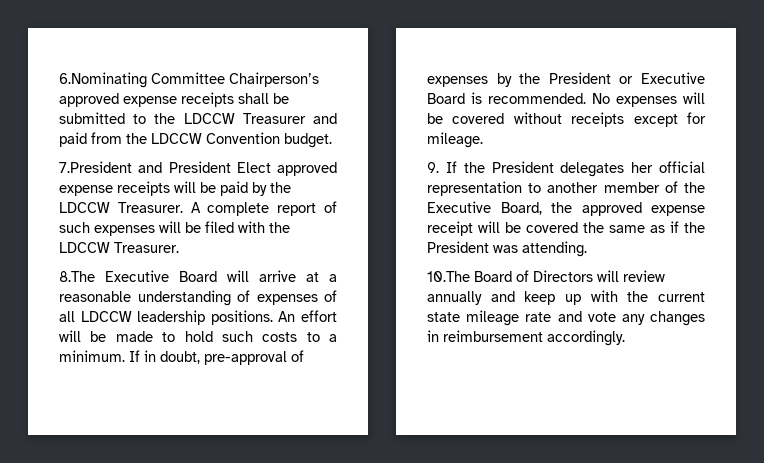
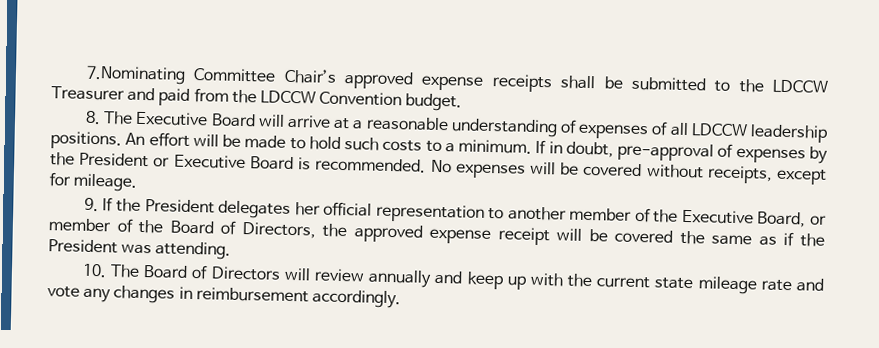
- 6.Nominating Committee Chairperson’s approved expense receipts shall be submitted to the LDCCW Treasurer and paid from the LDCCW Convention budget.
+ 7.Nominating Committee Chair’s approved expense receipts shall be submitted to the LDCCW Treasurer and paid from the LDCCW Convention budget.
- 7.President and President Elect approved expense receipts will be paid by the LDCCW Treasurer. A complete report of such expenses will be filed with the LDCCW Treasurer.
- 8.The Executive Board will arrive at a reasonable understanding of expenses of all LDCCW leadership positions.
+ 8. The Executive Board will arrive at a reasonable understanding of expenses of all LDCCW leadership positions.
- No expenses will be covered without receipts except for mileage.
+ No expenses will be covered without receipts, except for mileage.
- 9. If the President delegates her official representation to another member of the Executive Board, the approved expense receipt will be covered the same as if the President was attending.
+ 9. If the President delegates her official representation to another member of the Executive Board, or member of the Board of Directors, the approved expense receipt will be covered the same as if the President was attending.
- 10.The Board of Directors will review annually and keep up with the current state mileage rate and vote any changes in reimbursement accordingly.
+ 10. The Board of Directors will review annually and keep up with the current state mileage rate and vote any changes in reimbursement accordingly.

